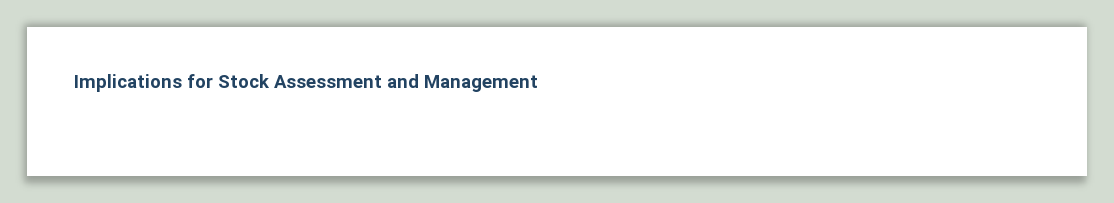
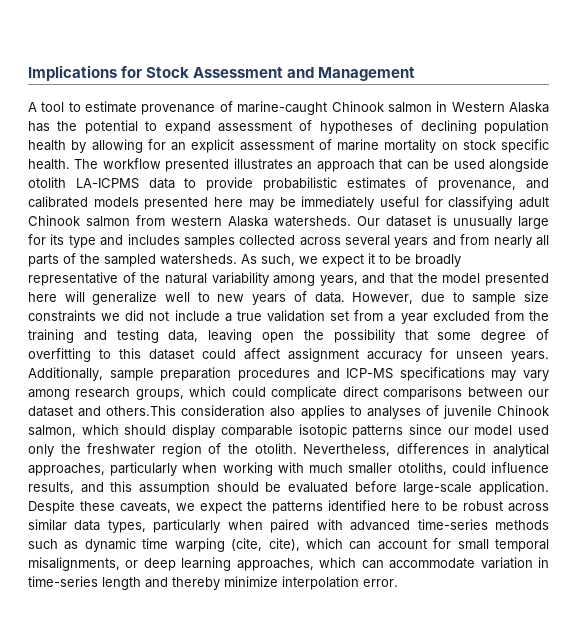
+ A tool to estimate provenance of marine-caught Chinook salmon in Western Alaska has the potential to expand assessment of hypotheses of declining population health by allowing for an explicit assessment of marine mortality on stock specific health. The workflow presented illustrates an approach that can be used alongside otolith LA-ICPMS data to provide probabilistic estimates of provenance, and calibrated models presented here may be immediately useful for classifying adult Chinook salmon from western Alaska watersheds. Our dataset is unusually large for its type and includes samples collected across several years and from nearly all parts of the sampled watersheds. As such, we expect it to be broadly representative of the natural variability among years, and that the model presented here will generalize well to new years of data. However, due to sample size constraints we did not include a true validation set from a year excluded from the training and testing data, leaving open the possibility that some degree of overfitting to this dataset could affect assignment accuracy for unseen years. Additionally, sample preparation procedures and ICP-MS specifications may vary among research groups, which could complicate direct comparisons between our dataset and others.This consideration also applies to analyses of juvenile Chinook salmon, which should display comparable isotopic patterns since our model used only the freshwater region of the otolith. Nevertheless, differences in analytical approaches, particularly when working with much smaller otoliths, could influence results, and this assumption should be evaluated before large-scale application. Despite these caveats, we expect the patterns identified here to be robust across similar data types, particularly when paired with advanced time-series methods such as dynamic time warping (cite, cite), which can account for small temporal misalignments, or deep learning approaches, which can accommodate variation in time-series length and thereby minimize interpolation error.

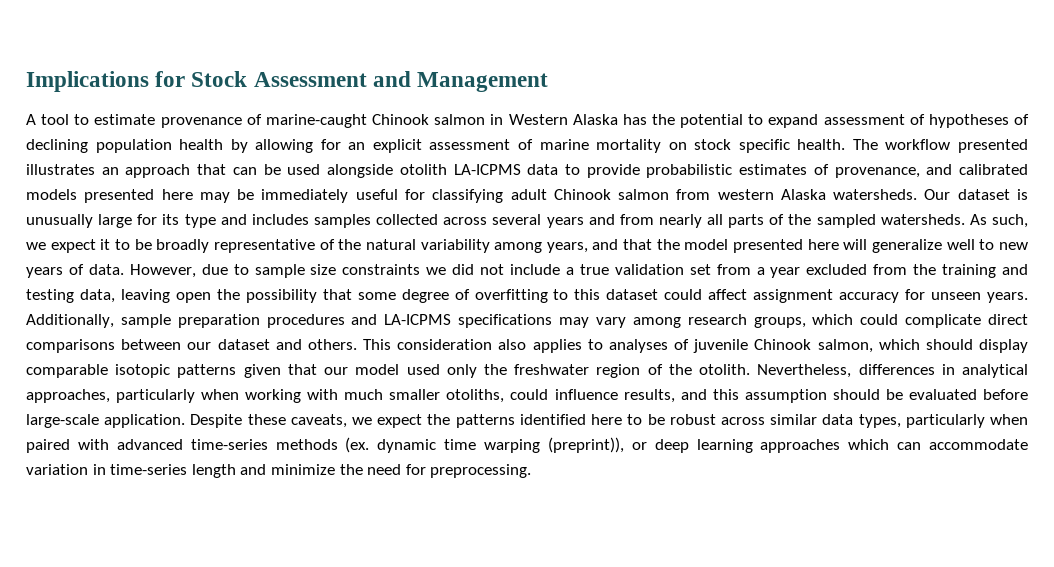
- Additionally, sample preparation procedures and ICP-MS specifications may vary among research groups, which could complicate direct comparisons between our dataset and others.This consideration also applies to analyses of juvenile Chinook salmon, which should display comparable isotopic patterns since our model used only the freshwater region of the otolith.
+ Additionally, sample preparation procedures and LA-ICPMS specifications may vary among research groups, which could complicate direct comparisons between our dataset and others. This consideration also applies to analyses of juvenile Chinook salmon, which should display comparable isotopic patterns given that our model used only the freshwater region of the otolith.
- Despite these caveats, we expect the patterns identified here to be robust across similar data types, particularly when paired with advanced time-series methods such as dynamic time warping (cite, cite), which can account for small temporal misalignments, or deep learning approaches, which can accommodate variation in time-series length and thereby minimize interpolation error.
+ Despite these caveats, we expect the patterns identified here to be robust across similar data types, particularly when paired with advanced time-series methods (ex. dynamic time warping (preprint)), or deep learning approaches which can accommodate variation in time-series length and minimize the need for preprocessing.

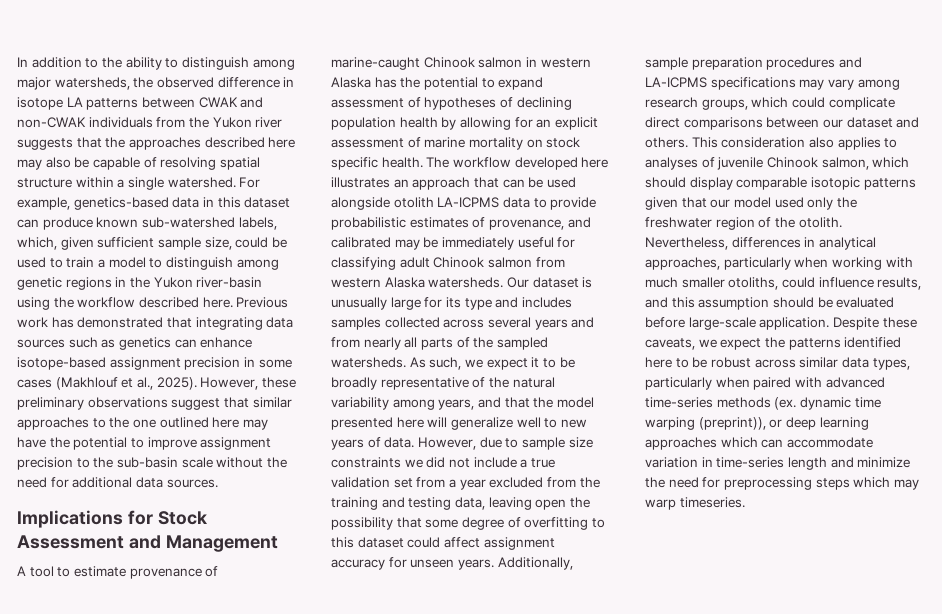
+ In addition to the ability to distinguish among major watersheds, the observed difference in isotope LA patterns between CWAK and non-CWAK individuals from the Yukon river suggests that the approaches described here may also be capable of resolving spatial structure within a single watershed. For example, genetics-based data in this dataset can produce known sub-watershed labels, which, given sufficient sample size, could be used to train a model to distinguish among genetic regions in the Yukon river-basin using the workflow described here. Previous work has demonstrated that integrating data sources such as genetics can enhance isotope-based assignment precision in some cases (Makhlouf et al., 2025). However, these preliminary observations suggest that similar approaches to the one outlined here may have the potential to improve assignment precision to the sub-basin scale without the need for additional data sources.
- A tool to estimate provenance of marine-caught Chinook salmon in Western Alaska has the potential to expand assessment of hypotheses of declining population health by allowing for an explicit assessment of marine mortality on stock specific health.
+ A tool to estimate provenance of marine-caught Chinook salmon in western Alaska has the potential to expand assessment of hypotheses of declining population health by allowing for an explicit assessment of marine mortality on stock specific health.
- The workflow presented illustrates an approach that can be used alongside otolith LA-ICPMS data to provide probabilistic estimates of provenance, and calibrated models presented here may be immediately useful for classifying adult Chinook salmon from western Alaska watersheds.
+ The workflow developed here illustrates an approach that can be used alongside otolith LA-ICPMS data to provide probabilistic estimates of provenance, and calibrated may be immediately useful for classifying adult Chinook salmon from western Alaska watersheds.
- Despite these caveats, we expect the patterns identified here to be robust across similar data types, particularly when paired with advanced time-series methods (ex. dynamic time warping (preprint)), or deep learning approaches which can accommodate variation in time-series length and minimize the need for preprocessing.
+ Despite these caveats, we expect the patterns identified here to be robust across similar data types, particularly when paired with advanced time-series methods (ex. dynamic time warping (preprint)), or deep learning approaches which can accommodate variation in time-series length and minimize the need for preprocessing steps which may warp timeseries.

